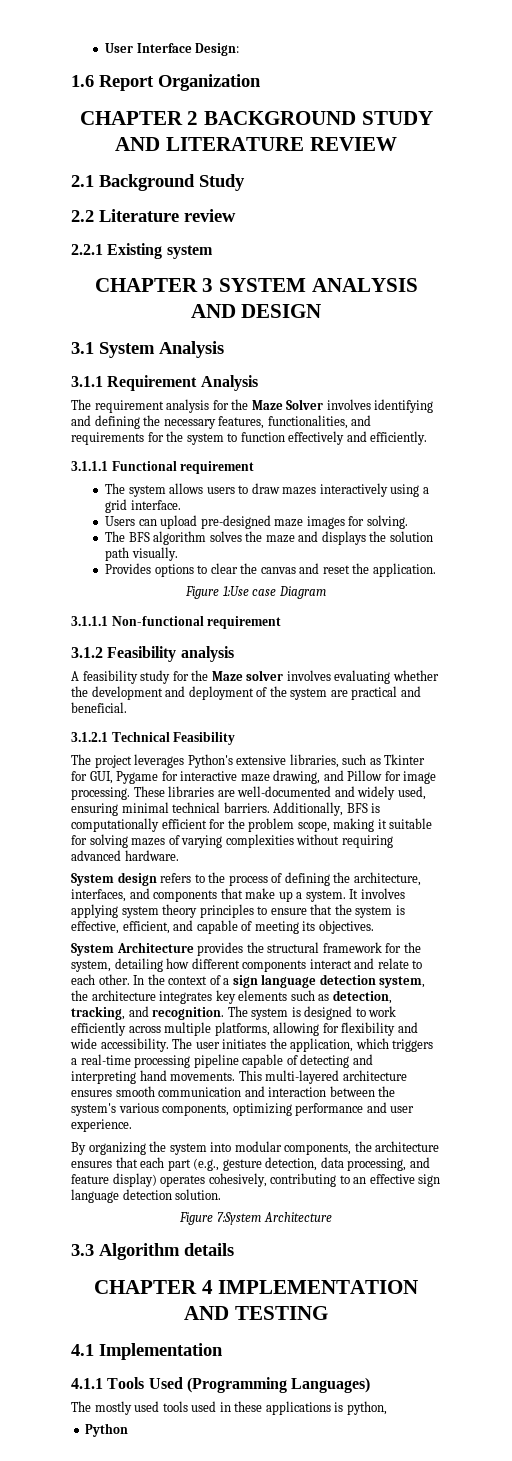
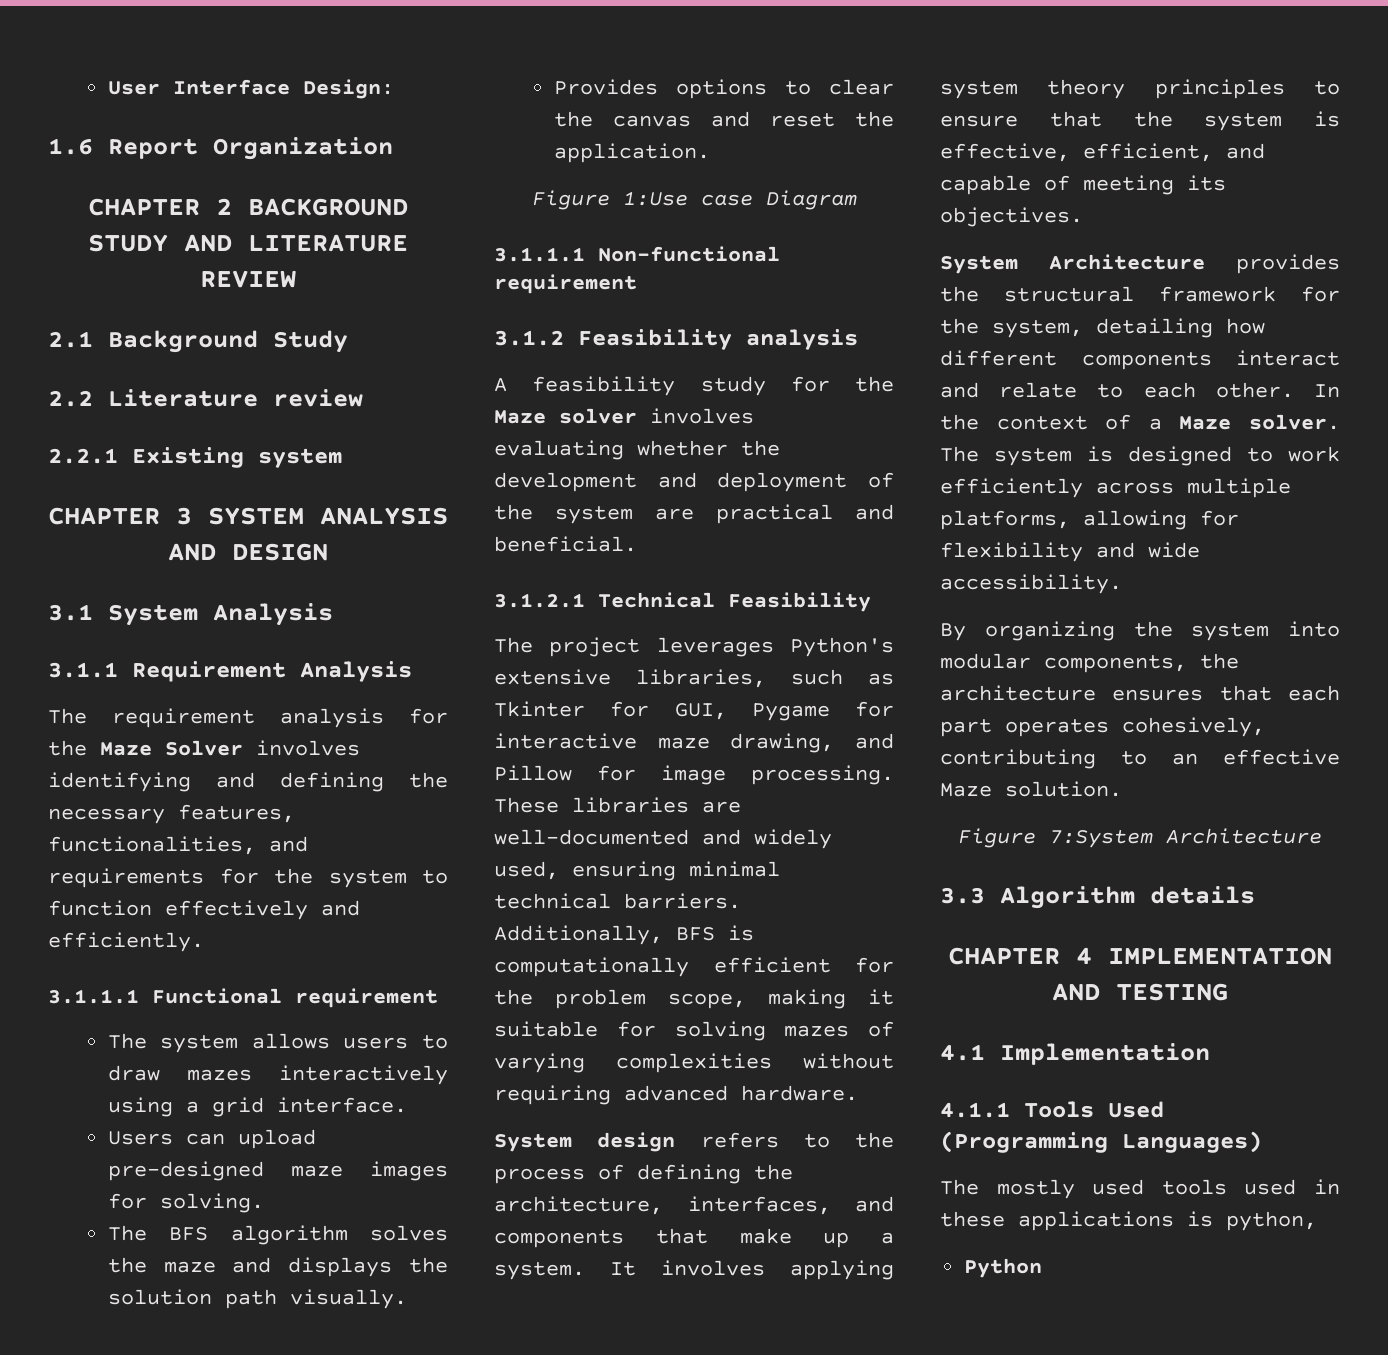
- In the context of a sign language detection system, the architecture integrates key elements such as detection, tracking, and recognition.
+ In the context of a Maze solver.
- The user initiates the application, which triggers a real-time processing pipeline capable of detecting and interpreting hand movements. This multi-layered architecture ensures smooth communication and interaction between the system's various components, optimizing performance and user experience.
- By organizing the system into modular components, the architecture ensures that each part (e.g., gesture detection, data processing, and feature display) operates cohesively, contributing to an effective sign language detection solution.
+ By organizing the system into modular components, the architecture ensures that each part operates cohesively, contributing to an effective Maze solution.

